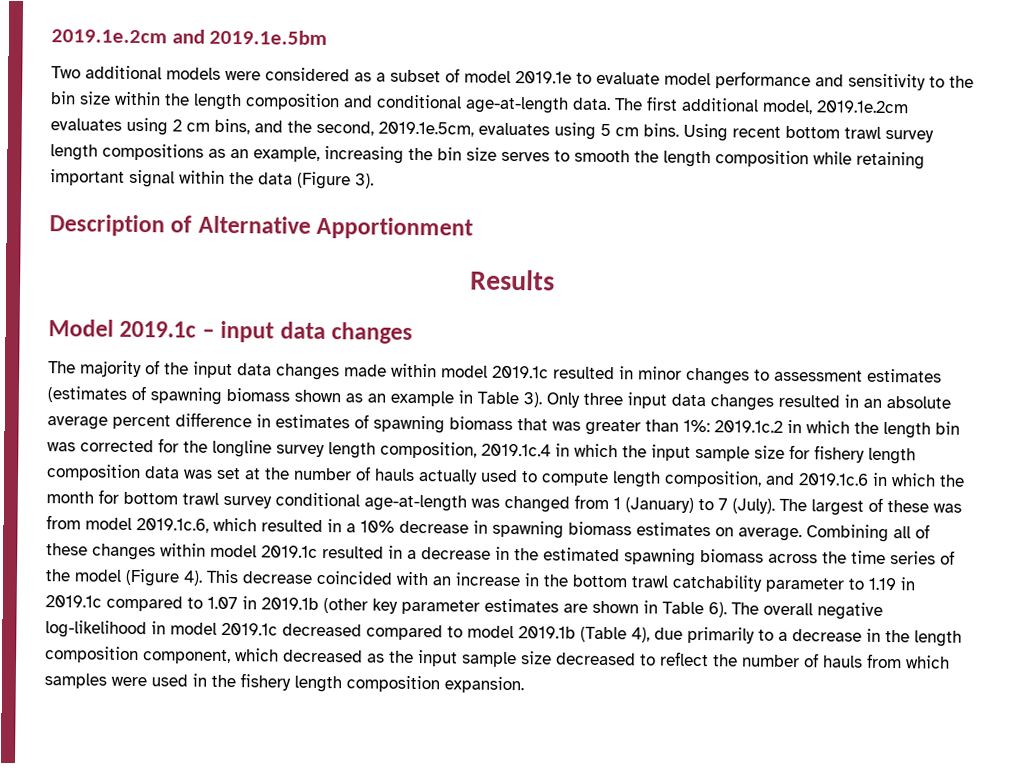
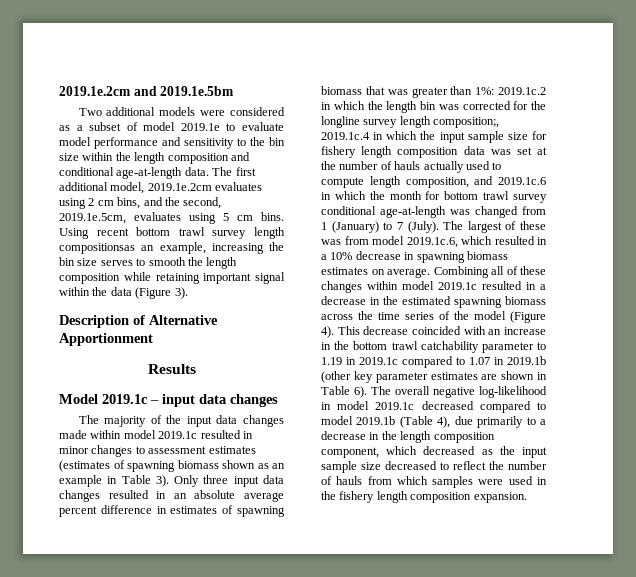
- Using recent bottom trawl survey length compositions as an example, increasing the bin size serves to smooth the length composition while retaining important signal within the data (Figure 3).
+ Using recent bottom trawl survey length compositionsas an example, increasing the bin size serves to smooth the length composition while retaining important signal within the data (Figure 3).
- 2019.1c.2 in which the length bin was corrected for the longline survey length composition, 2019.1c.4 in which the input sample size for fishery length composition data was set at the number of hauls actually used to compute length composition, and 2019.1c.6 in which the month for bottom trawl survey conditional age-at-length was changed from 1 (January) to 7 (July).
+ 2019.1c.2 in which the length bin was corrected for the longline survey length composition;, 2019.1c.4 in which the input sample size for fishery length composition data was set at the number of hauls actually used to compute length composition, and 2019.1c.6 in which the month for bottom trawl survey conditional age-at-length was changed from 1 (January) to 7 (July).

